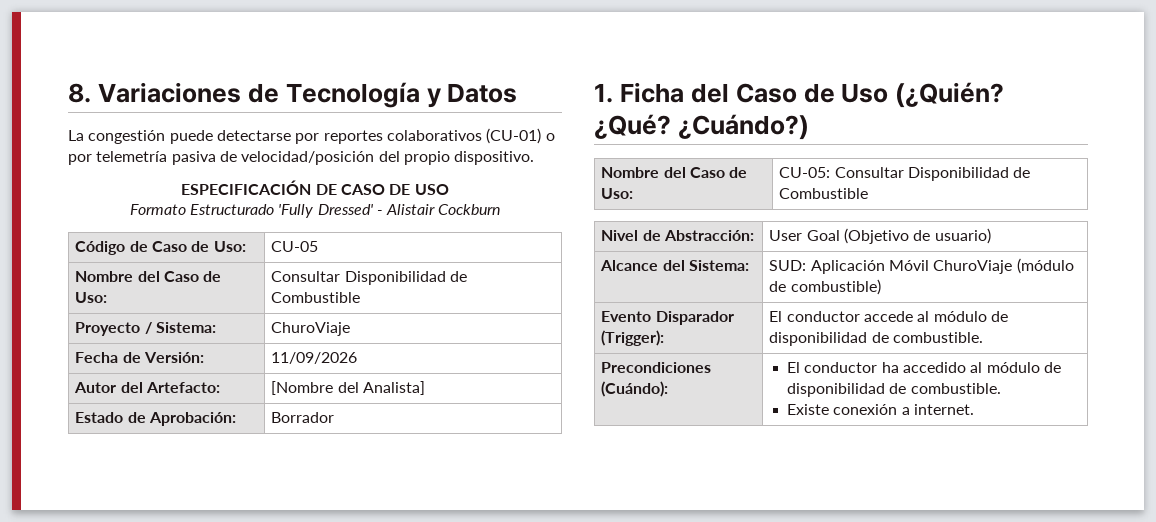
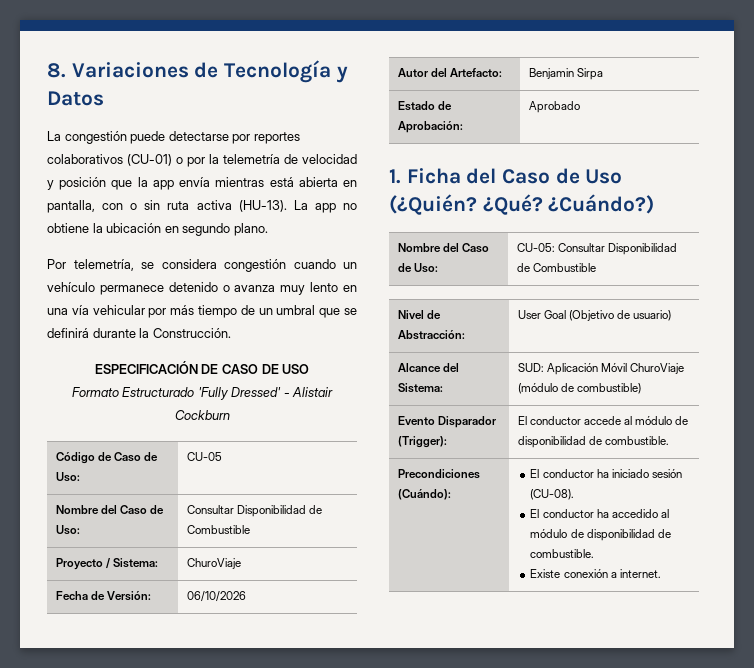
- La congestión puede detectarse por reportes colaborativos (CU-01) o por telemetría pasiva de velocidad/posición del propio dispositivo.
+ La congestión puede detectarse por reportes colaborativos (CU-01) o por la telemetría de velocidad y posición que la app envía mientras está abierta en pantalla, con o sin ruta activa (HU-13). La app no obtiene la ubicación en segundo plano.
+ Por telemetría, se considera congestión cuando un vehículo permanece detenido o avanza muy lento en una vía vehicular por más tiempo de un umbral que se definirá durante la Construcción.
- Fecha de Versión: | 11/09/2026
+ Fecha de Versión: | 06/10/2026
- Autor del Artefacto: | [Nombre del Analista]
+ Autor del Artefacto: | Benjamin Sirpa
- Estado de Aprobación: | Borrador
+ Estado de Aprobación: | Aprobado
- Precondiciones (Cuándo): | El conductor ha accedido al módulo de disponibilidad de combustible.
+ Precondiciones (Cuándo): | El conductor ha iniciado sesión (CU-08).
+ El conductor ha accedido al módulo de disponibilidad de combustible.

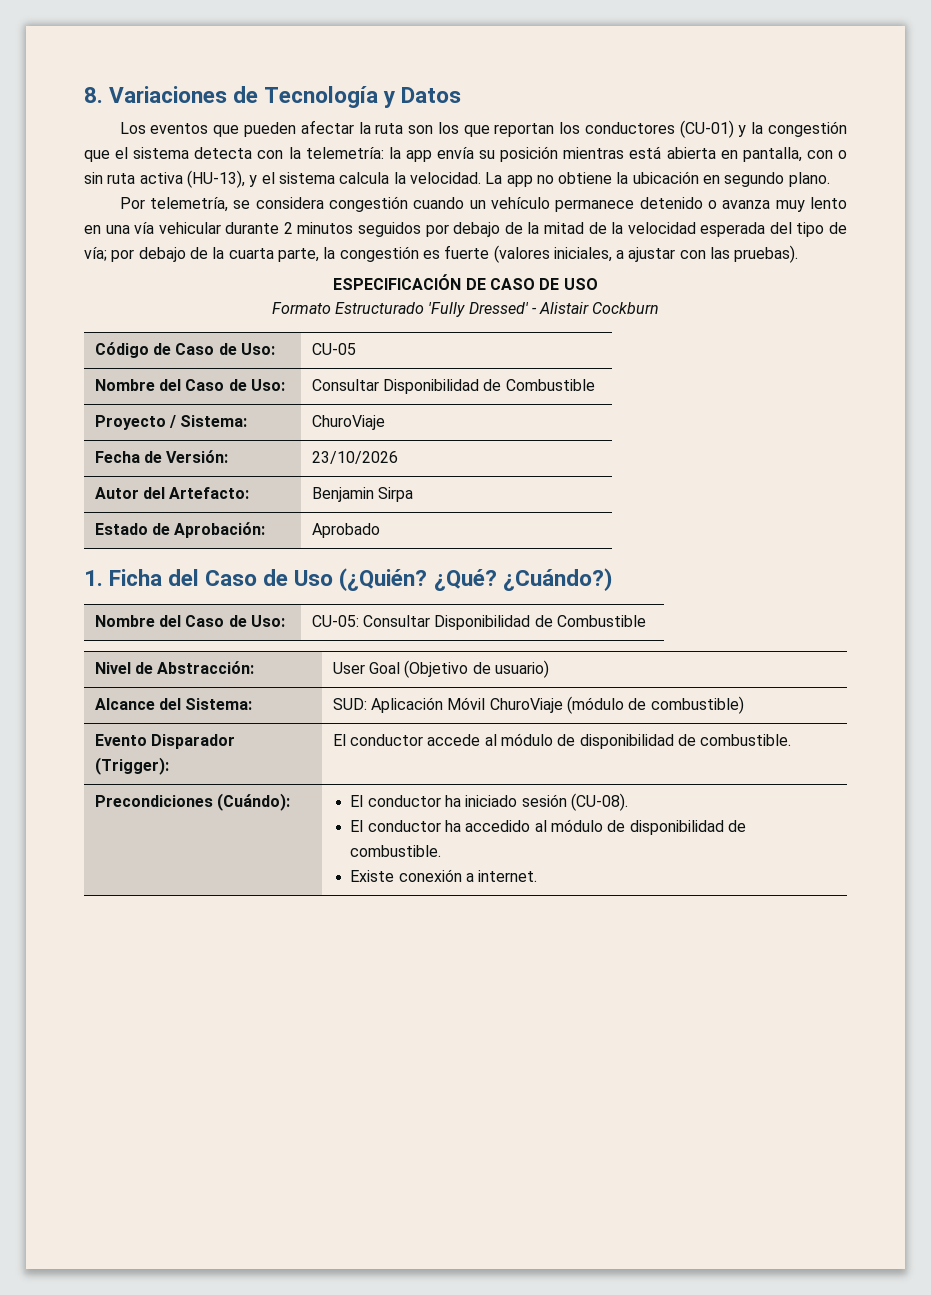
- La congestión puede detectarse por reportes colaborativos (CU-01) o por la telemetría de velocidad y posición que la app envía mientras está abierta en pantalla, con o sin ruta activa (HU-13).
+ Los eventos que pueden afectar la ruta son los que reportan los conductores (CU-01) y la congestión que el sistema detecta con la telemetría: la app envía su posición mientras está abierta en pantalla, con o sin ruta activa (HU-13), y el sistema calcula la velocidad.
- Por telemetría, se considera congestión cuando un vehículo permanece detenido o avanza muy lento en una vía vehicular por más tiempo de un umbral que se definirá durante la Construcción.
+ Por telemetría, se considera congestión cuando un vehículo permanece detenido o avanza muy lento en una vía vehicular durante 2 minutos seguidos por debajo de la mitad de la velocidad esperada del tipo de vía; por debajo de la cuarta parte, la congestión es fuerte (valores iniciales, a ajustar con las pruebas).
- Fecha de Versión: | 06/10/2026
+ Fecha de Versión: | 23/10/2026

